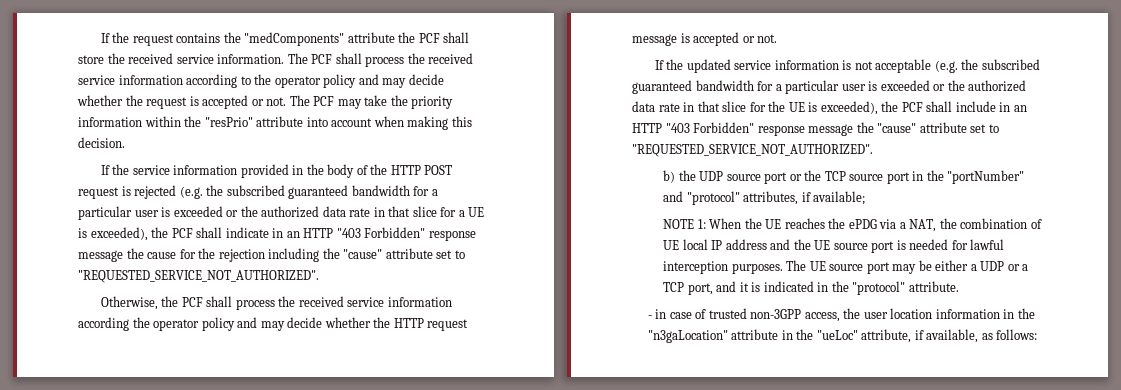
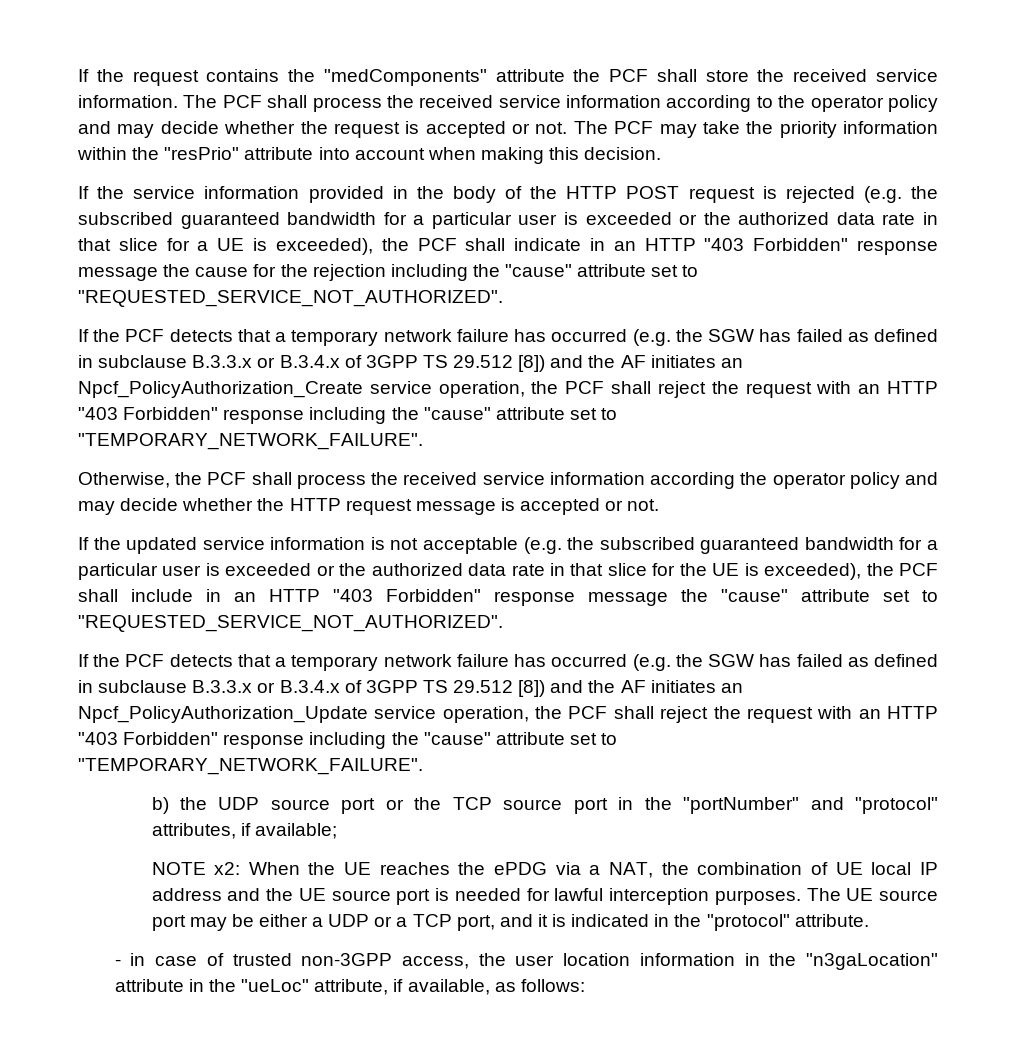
+ If the PCF detects that a temporary network failure has occurred (e.g. the SGW has failed as defined in subclause B.3.3.x or B.3.4.x of 3GPP TS 29.512 [8]) and the AF initiates an Npcf_PolicyAuthorization_Create service operation, the PCF shall reject the request with an HTTP "403 Forbidden" response including the "cause" attribute set to "TEMPORARY_NETWORK_FAILURE".
+ If the PCF detects that a temporary network failure has occurred (e.g. the SGW has failed as defined in subclause B.3.3.x or B.3.4.x of 3GPP TS 29.512 [8]) and the AF initiates an Npcf_PolicyAuthorization_Update service operation, the PCF shall reject the request with an HTTP "403 Forbidden" response including the "cause" attribute set to "TEMPORARY_NETWORK_FAILURE".
- NOTE 1: When the UE reaches the ePDG via a NAT, the combination of UE local IP address and the UE source port is needed for lawful interception purposes.
+ NOTE x2: When the UE reaches the ePDG via a NAT, the combination of UE local IP address and the UE source port is needed for lawful interception purposes.

